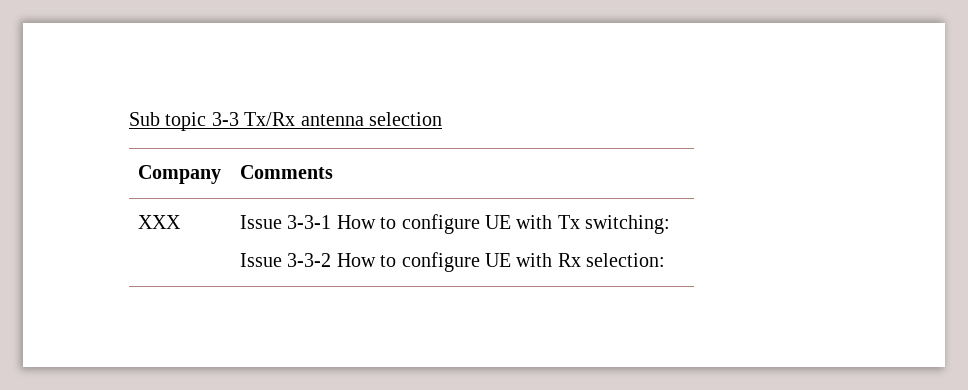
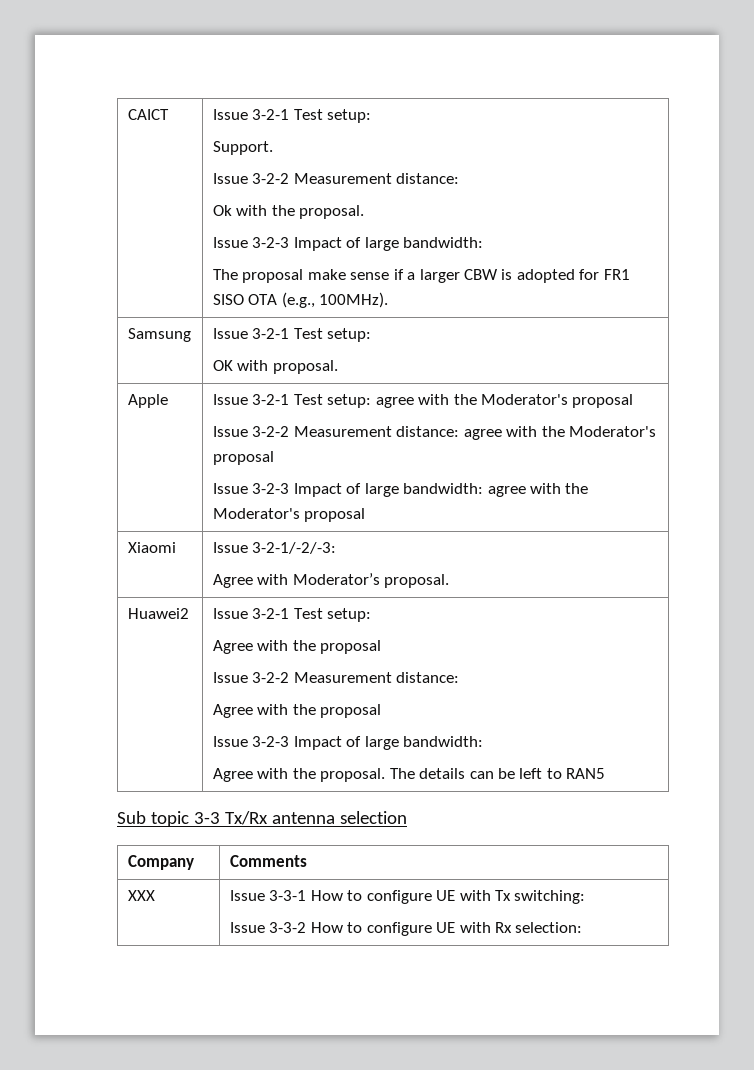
+ CAICT | Issue 3-2-1 Test setup:
+ Support.
+ Issue 3-2-2 Measurement distance:
+ Ok with the proposal.
+ Issue 3-2-3 Impact of large bandwidth:
+ The proposal make sense if a larger CBW is adopted for FR1 SISO OTA (e.g., 100MHz).
+ Samsung | Issue 3-2-1 Test setup:
+ OK with proposal.
+ Apple | Issue 3-2-1 Test setup: agree with the Moderator's proposal
+ Issue 3-2-2 Measurement distance: agree with the Moderator's proposal
+ Issue 3-2-3 Impact of large bandwidth: agree with the Moderator's proposal
+ Xiaomi | Issue 3-2-1/-2/-3:
+ Agree with Moderator’s proposal.
+ Huawei2 | Issue 3-2-1 Test setup:
+ Agree with the proposal
+ Issue 3-2-2 Measurement distance:
+ Agree with the proposal
+ Issue 3-2-3 Impact of large bandwidth:
+ Agree with the proposal. The details can be left to RAN5

